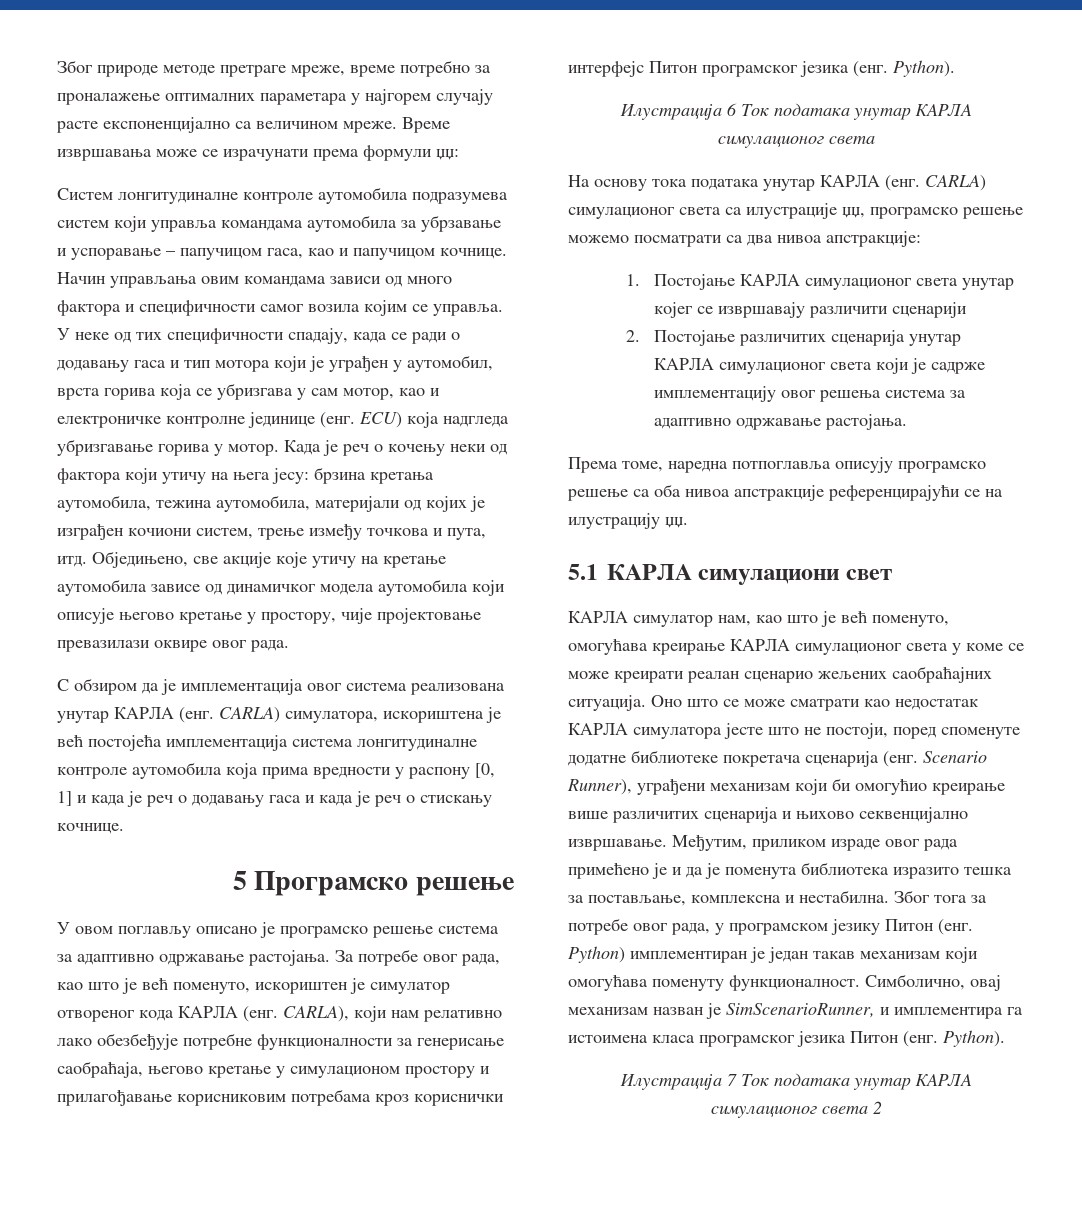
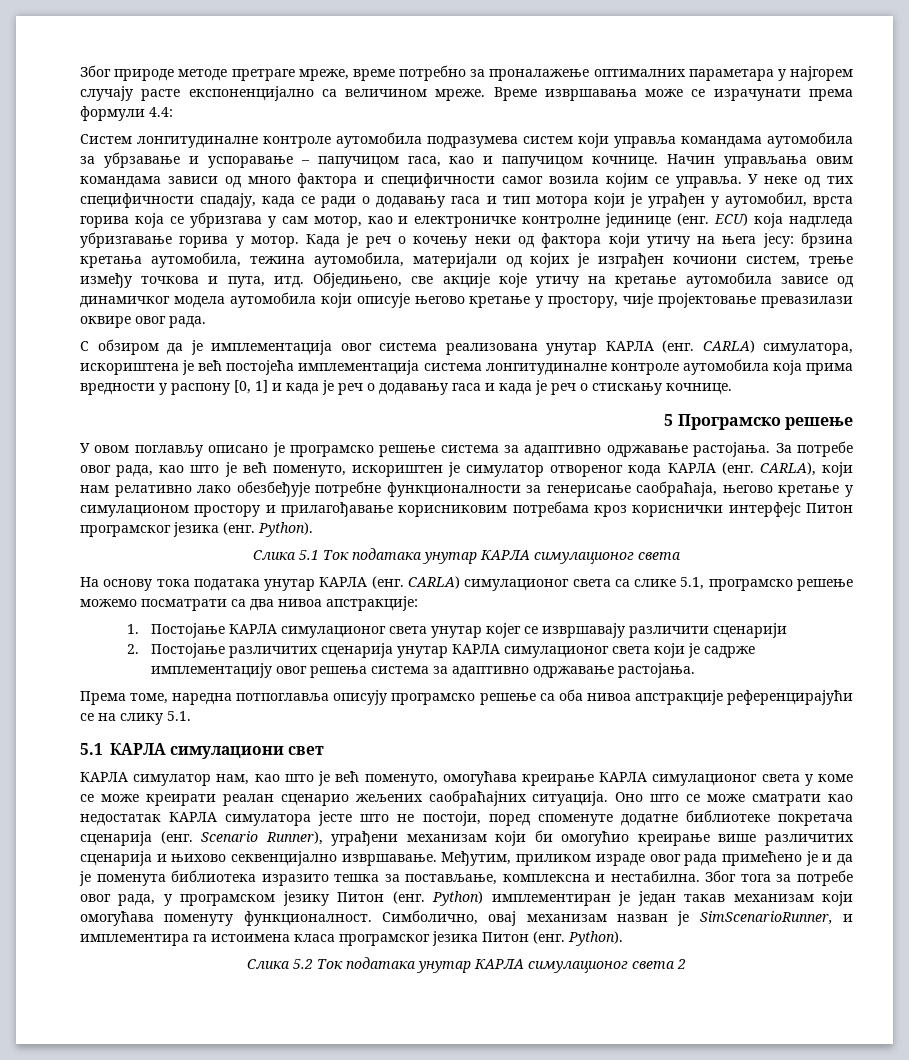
- Време извршавања може се израчунати према формули џџ:
+ Време извршавања може се израчунати према формули 4.4:
- Илустрација 6 Ток података унутар КАРЛА симулационог света
+ Слика 5.1 Ток података унутар КАРЛА симулационог света
- CARLA) симулационог света са илустрације џџ, програмско решење можемо посматрати са два нивоа апстракције:
+ CARLA) симулационог света са слике 5.1, програмско решење можемо посматрати са два нивоа апстракције:
- Према томе, наредна потпоглавља описују програмско решење са оба нивоа апстракције референцирајући се на илустрацију џџ.
+ Према томе, наредна потпоглавља описују програмско решење са оба нивоа апстракције референцирајући се на слику 5.1.
- Илустрација 7 Ток података унутар КАРЛА симулационог света 2
+ Слика 5.2 Ток података унутар КАРЛА симулационог света 2

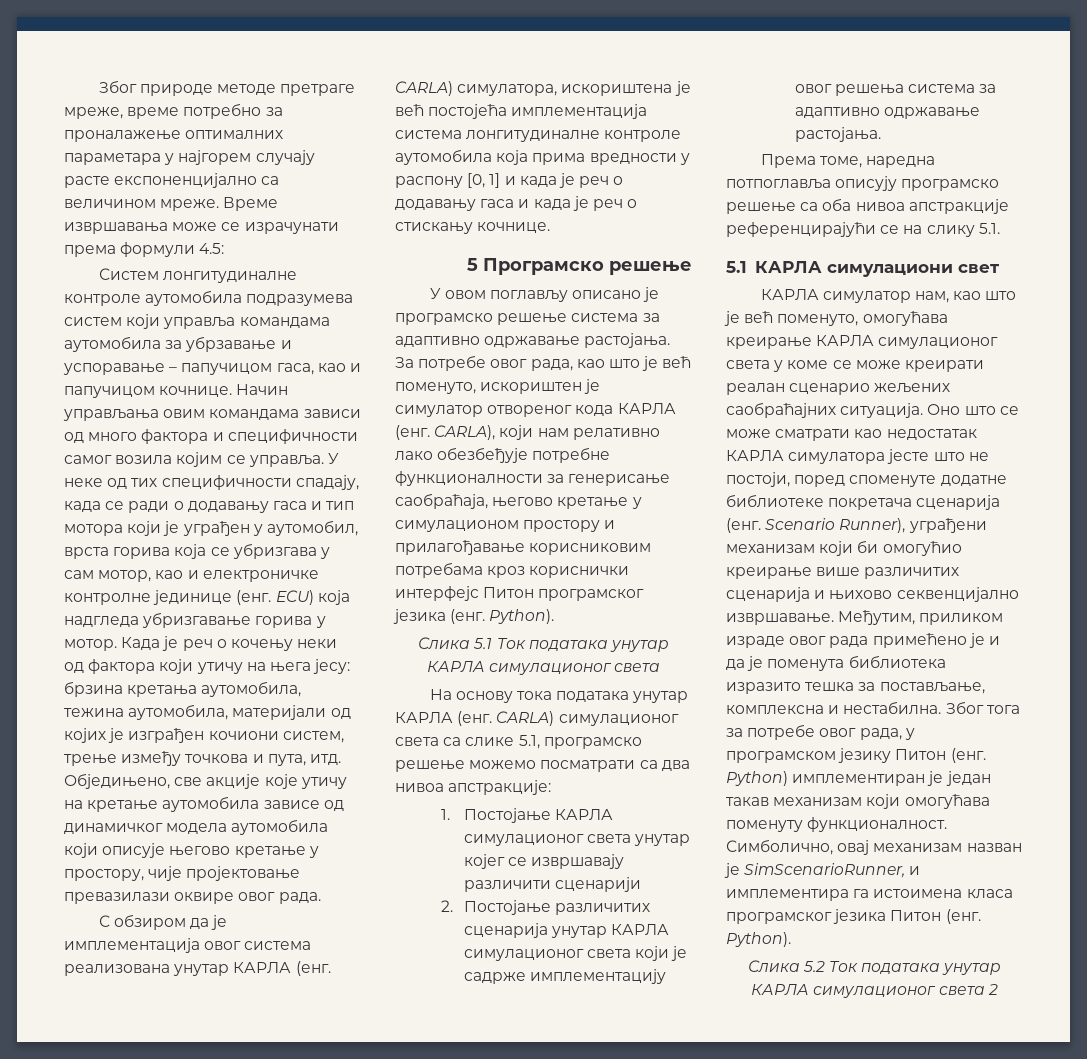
- Време извршавања може се израчунати према формули 4.4:
+ Време извршавања може се израчунати према формули 4.5:

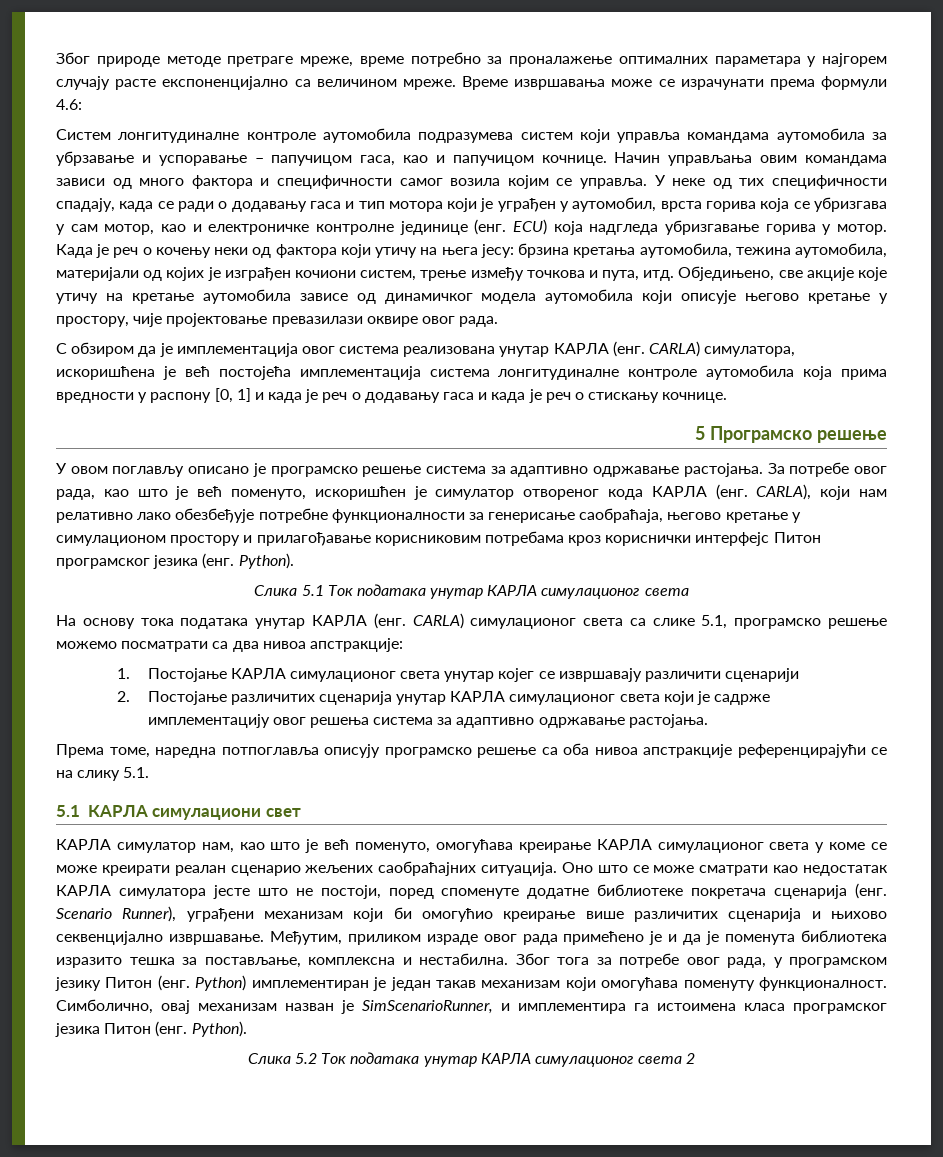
- Време извршавања може се израчунати према формули 4.5:
+ Време извршавања може се израчунати према формули 4.6:
- CARLA) симулатора, искориштена је већ постојећа имплементација система лонгитудиналне контроле аутомобила која прима вредности у распону [0, 1] и када је реч о додавању гаса и када је реч о стискању кочнице.
+ CARLA) симулатора, искоришћена је већ постојећа имплементација система лонгитудиналне контроле аутомобила која прима вредности у распону [0, 1] и када је реч о додавању гаса и када је реч о стискању кочнице.
- За потребе овог рада, као што је већ поменуто, искориштен је симулатор отвореног кода КАРЛА (енг.
+ За потребе овог рада, као што је већ поменуто, искоришћен је симулатор отвореног кода КАРЛА (енг.

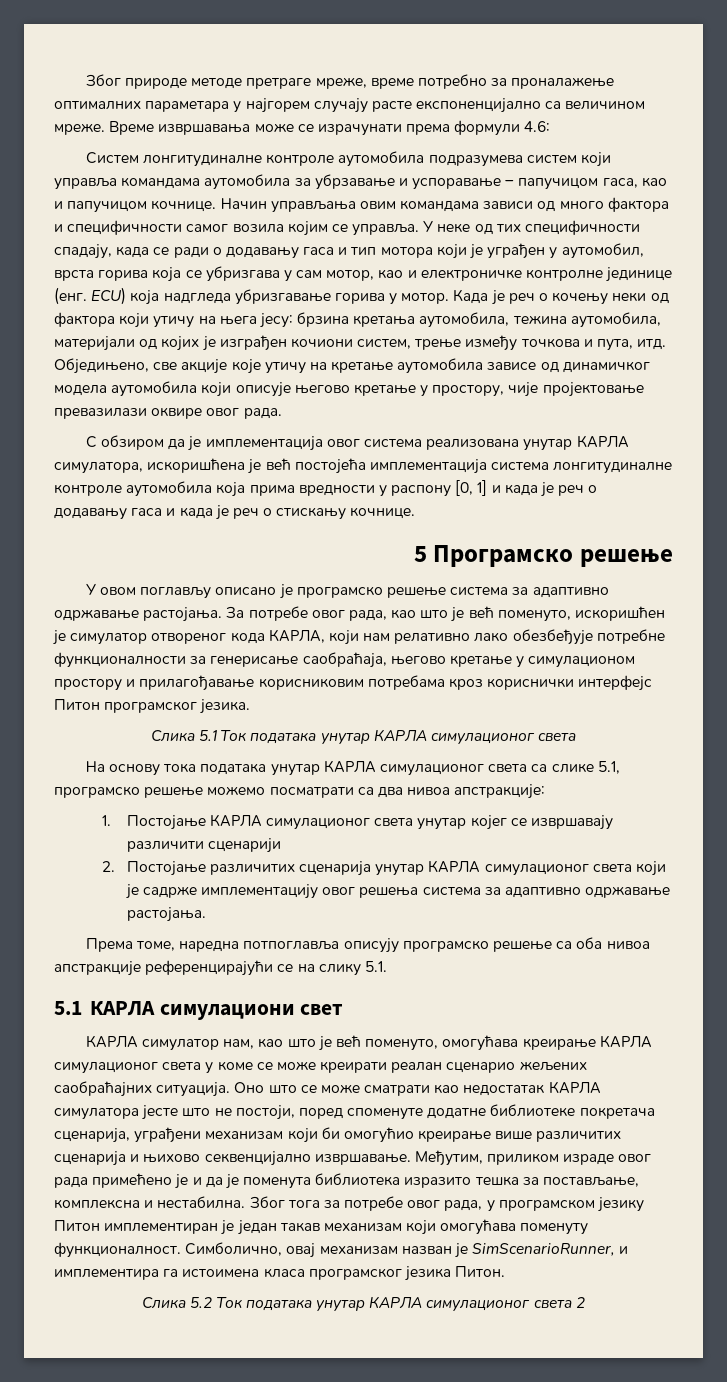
- С обзиром да је имплементација овог система реализована унутар КАРЛА (енг. CARLA) симулатора, искоришћена је већ постојећа имплементација система лонгитудиналне контроле аутомобила која прима вредности у распону [0, 1] и када је реч о додавању гаса и када је реч о стискању кочнице.
+ С обзиром да је имплементација овог система реализована унутар КАРЛА симулатора, искоришћена је већ постојећа имплементација система лонгитудиналне контроле аутомобила која прима вредности у распону [0, 1] и када је реч о додавању гаса и када је реч о стискању кочнице.
- За потребе овог рада, као што је већ поменуто, искоришћен је симулатор отвореног кода КАРЛА (енг. CARLA), који нам релативно лако обезбеђује потребне функционалности за генерисање саобраћаја, његово кретање у симулационом простору и прилагођавање корисниковим потребама кроз кориснички интерфејс Питон програмског језика (енг. Python).
+ За потребе овог рада, као што је већ поменуто, искоришћен је симулатор отвореног кода КАРЛА, који нам релативно лако обезбеђује потребне функционалности за генерисање саобраћаја, његово кретање у симулационом простору и прилагођавање корисниковим потребама кроз кориснички интерфејс Питон програмског језика.
- На основу тока података унутар КАРЛА (енг. CARLA) симулационог света са слике 5.1, програмско решење можемо посматрати са два нивоа апстракције:
+ На основу тока података унутар КАРЛА симулационог света са слике 5.1, програмско решење можемо посматрати са два нивоа апстракције:
- Оно што се може сматрати као недостатак КАРЛА симулатора јесте што не постоји, поред споменуте додатне библиотеке покретача сценарија (енг. Scenario Runner), уграђени механизам који би омогућио креирање више различитих сценарија и њихово секвенцијално извршавање.
+ Оно што се може сматрати као недостатак КАРЛА симулатора јесте што не постоји, поред споменуте додатне библиотеке покретача сценарија, уграђени механизам који би омогућио креирање више различитих сценарија и њихово секвенцијално извршавање.
- Због тога за потребе овог рада, у програмском језику Питон (енг. Python) имплементиран је један такав механизам који омогућава поменуту функционалност.
+ Због тога за потребе овог рада, у програмском језику Питон имплементиран је један такав механизам који омогућава поменуту функционалност.
- Симболично, овај механизам назван је SimScenarioRunner, и имплементира га истоимена класа програмског језика Питон (енг. Python).
+ Симболично, овај механизам назван је SimScenarioRunner, и имплементира га истоимена класа програмског језика Питон.

